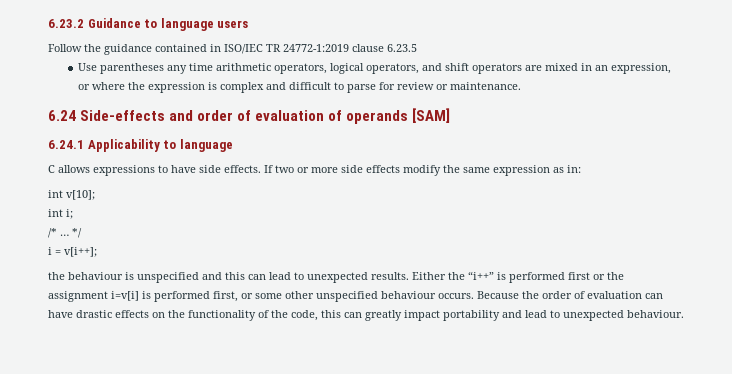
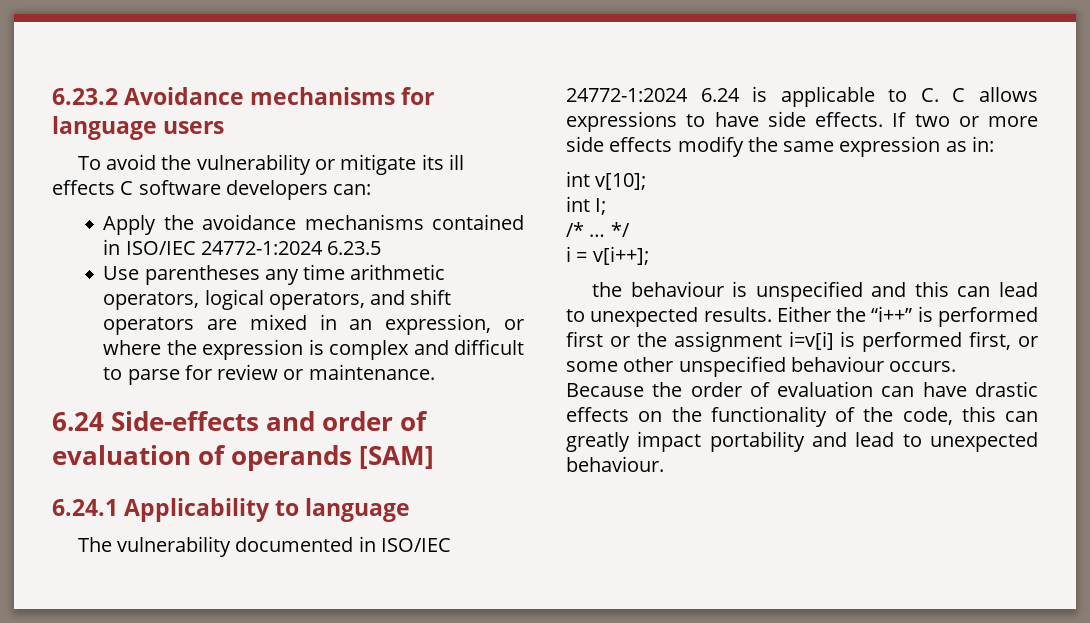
- 6.23.2 Guidance to language users
+ 6.23.2 Avoidance mechanisms for language users
- Follow the guidance contained in ISO/IEC TR 24772-1:2019 clause 6.23.5
+ To avoid the vulnerability or mitigate its ill effects C software developers can:
+ Apply the avoidance mechanisms contained in ISO/IEC 24772-1:2024 6.23.5
- C allows expressions to have side effects.
+ The vulnerability documented in ISO/IEC 24772-1:2024 6.24 is applicable to C. C allows expressions to have side effects.
- int i;
+ int I;

